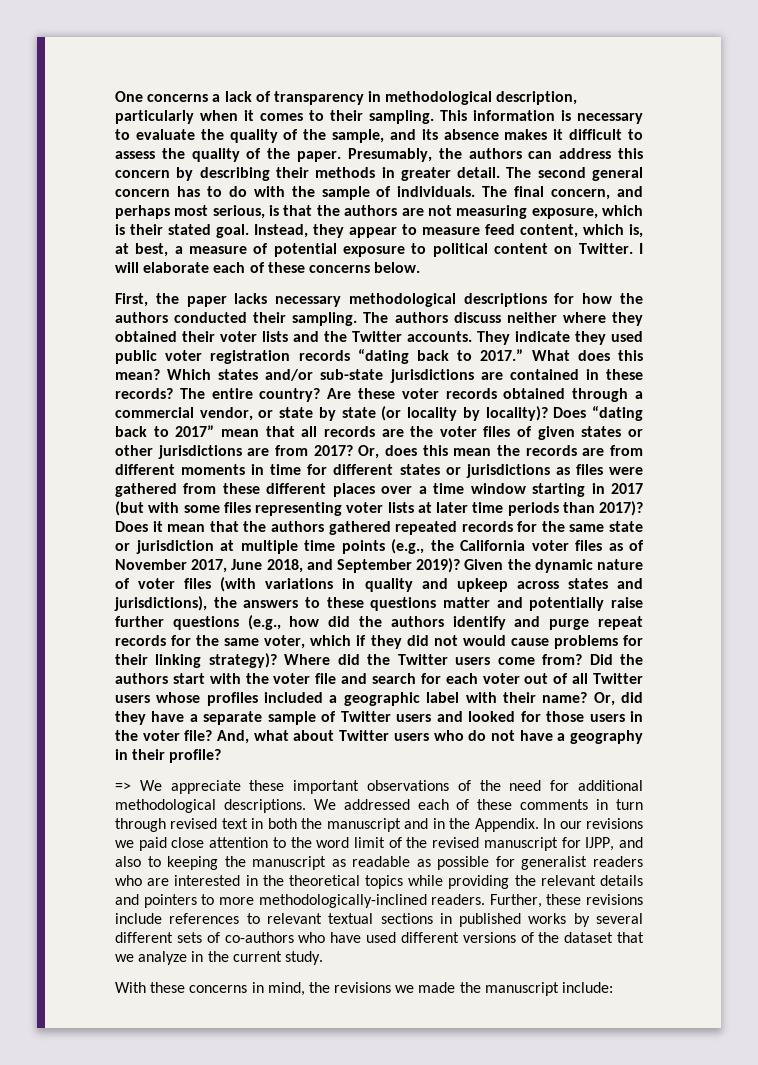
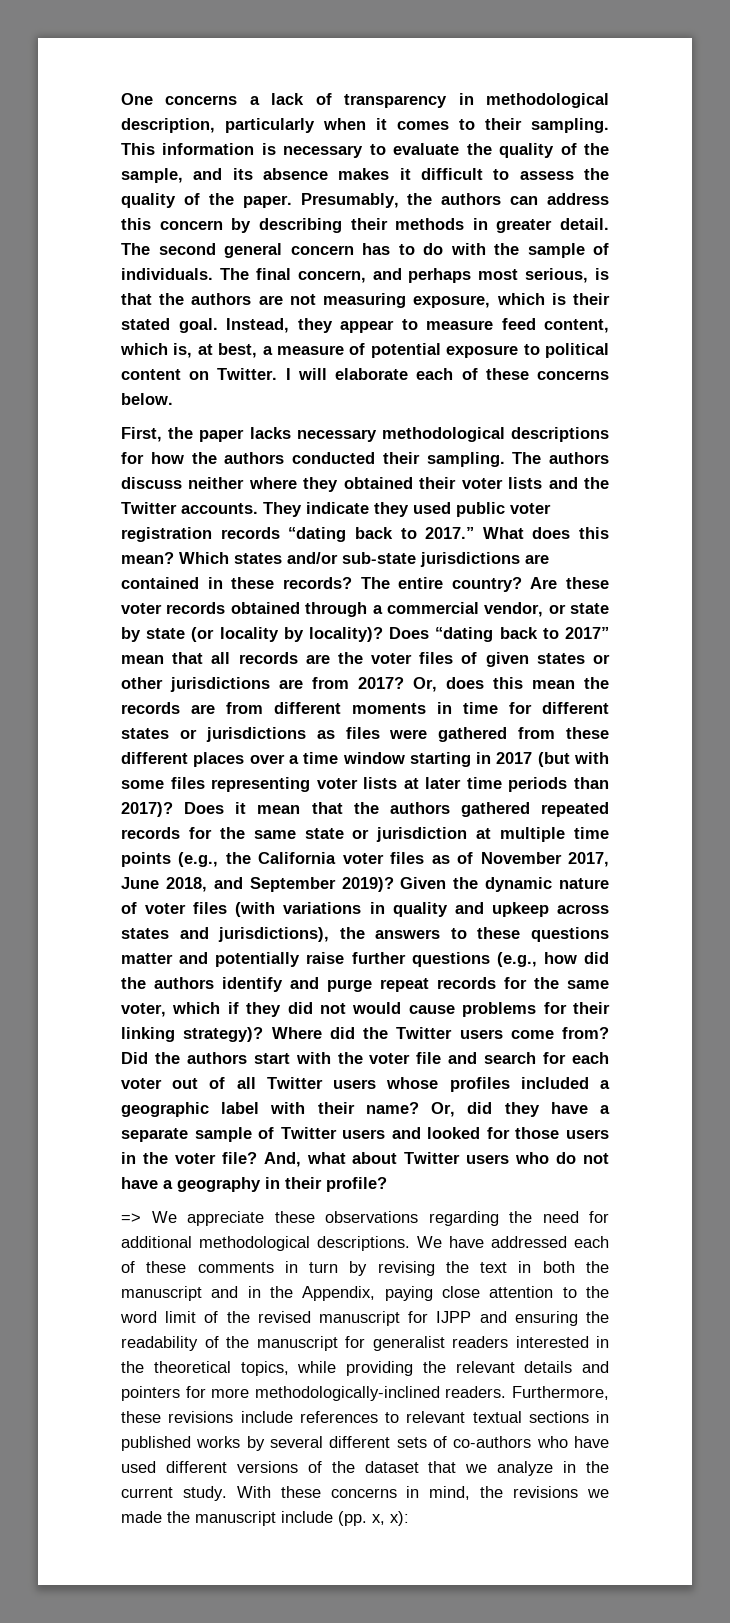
- => We appreciate these important observations of the need for additional methodological descriptions.
+ => We appreciate these observations regarding the need for additional methodological descriptions.
- We addressed each of these comments in turn through revised text in both the manuscript and in the Appendix. In our revisions we paid close attention to the word limit of the revised manuscript for IJPP, and also to keeping the manuscript as readable as possible for generalist readers who are interested in the theoretical topics while providing the relevant details and pointers to more methodologically-inclined readers.
+ We have addressed each of these comments in turn by revising the text in both the manuscript and in the Appendix, paying close attention to the word limit of the revised manuscript for IJPP and ensuring the readability of the manuscript for generalist readers interested in the theoretical topics, while providing the relevant details and pointers for more methodologically-inclined readers.
- Further, these revisions include references to relevant textual sections in published works by several different sets of co-authors who have used different versions of the dataset that we analyze in the current study.
- With these concerns in mind, the revisions we made the manuscript include:
+ Furthermore, these revisions include references to relevant textual sections in published works by several different sets of co-authors who have used different versions of the dataset that we analyze in the current study. With these concerns in mind, the revisions we made the manuscript include (pp. x, x):

